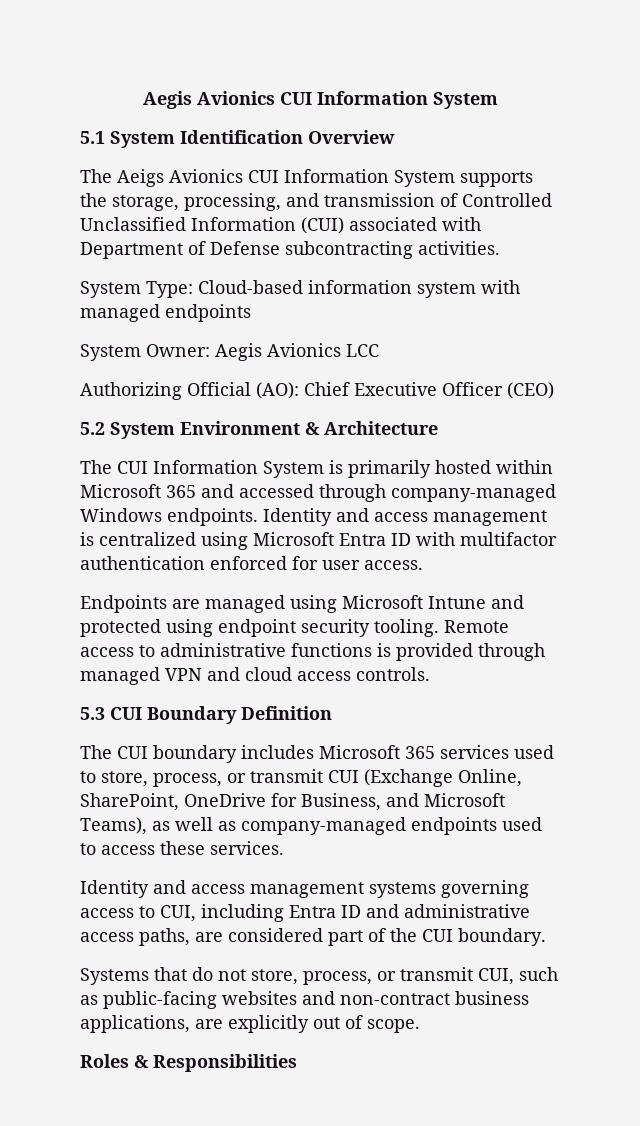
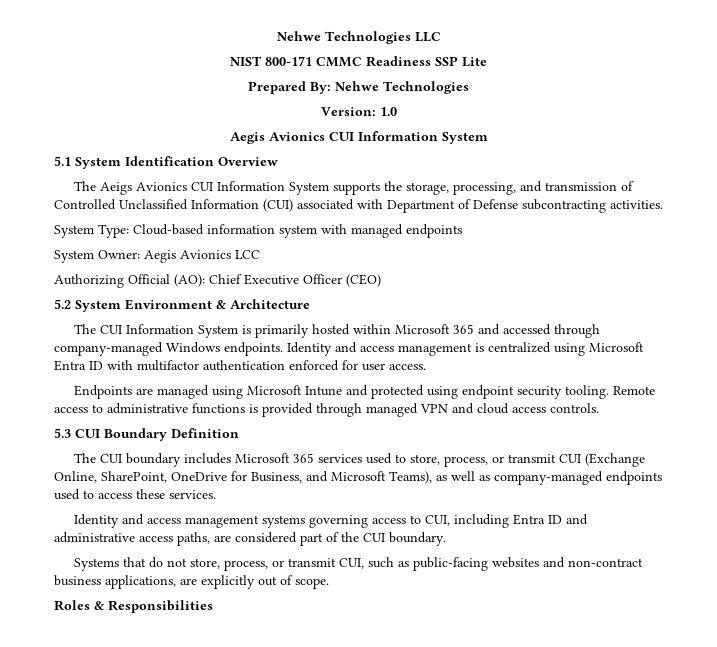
+ Nehwe Technologies LLC
+ NIST 800-171 CMMC Readiness SSP Lite
+ Prepared By: Nehwe Technologies
+ Version: 1.0

